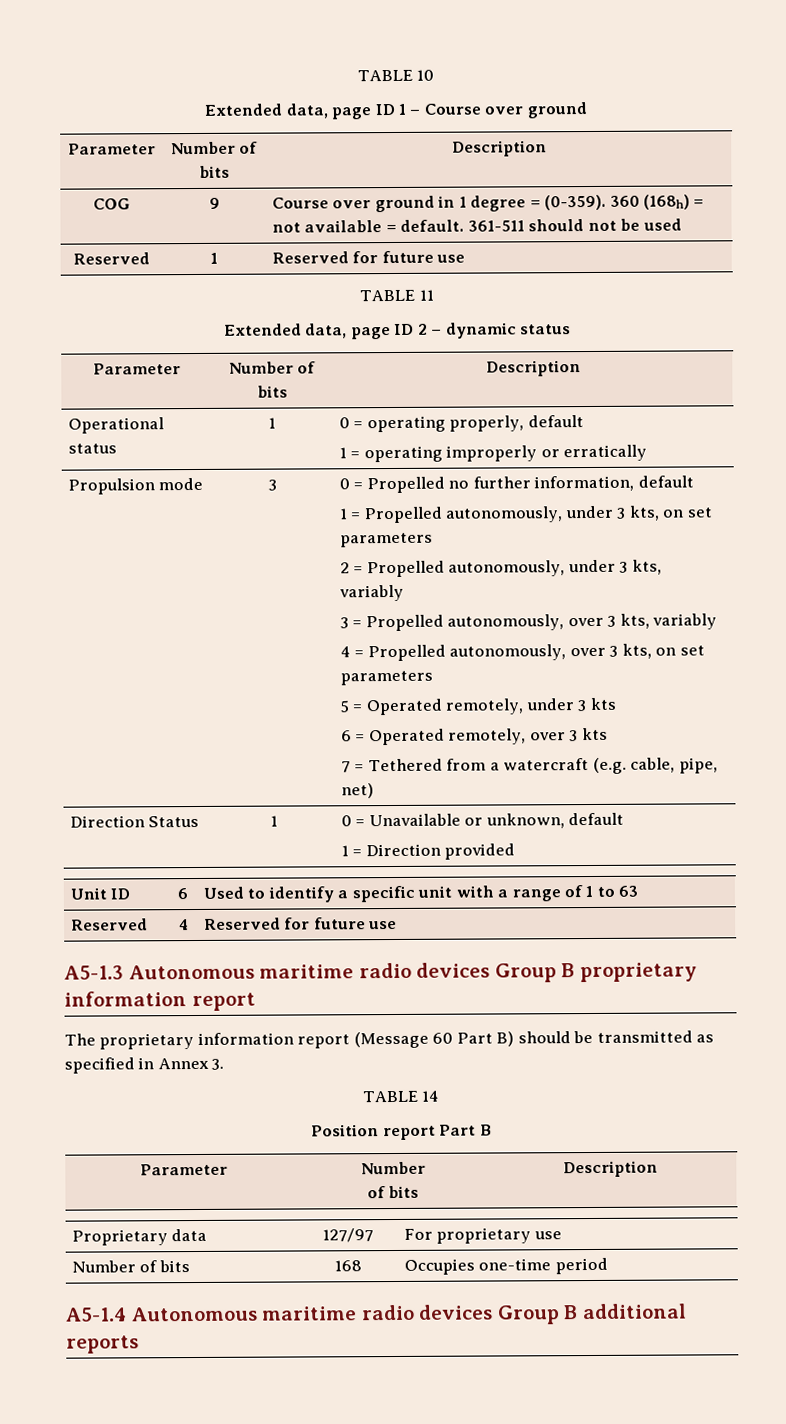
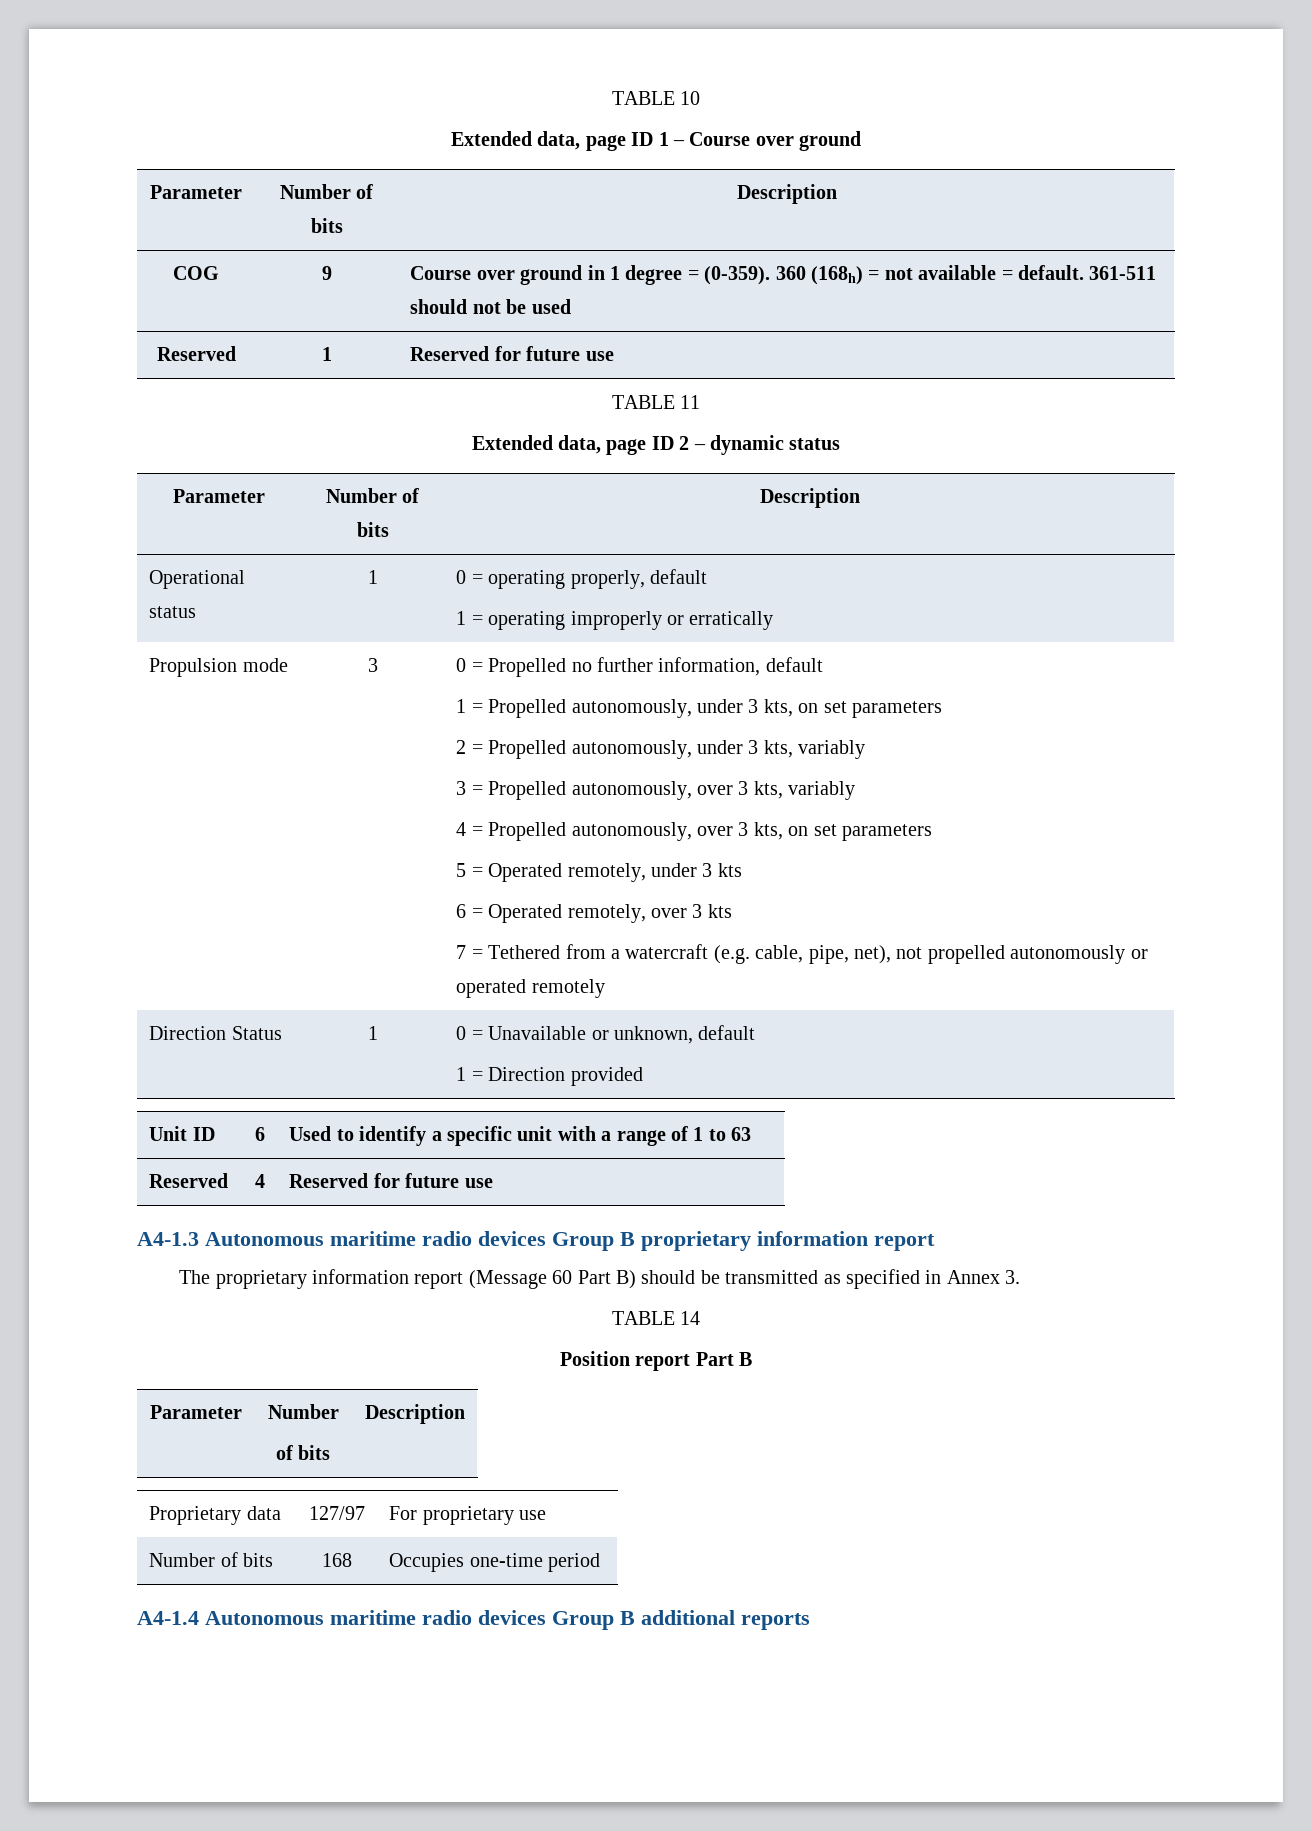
- 7 = Tethered from a watercraft (e.g. cable, pipe, net)
+ 7 = Tethered from a watercraft (e.g. cable, pipe, net), not propelled autonomously or operated remotely
- A5-1.3 Autonomous maritime radio devices Group B proprietary information report
+ A4-1.3 Autonomous maritime radio devices Group B proprietary information report
- A5-1.4 Autonomous maritime radio devices Group B additional reports
+ A4-1.4 Autonomous maritime radio devices Group B additional reports

